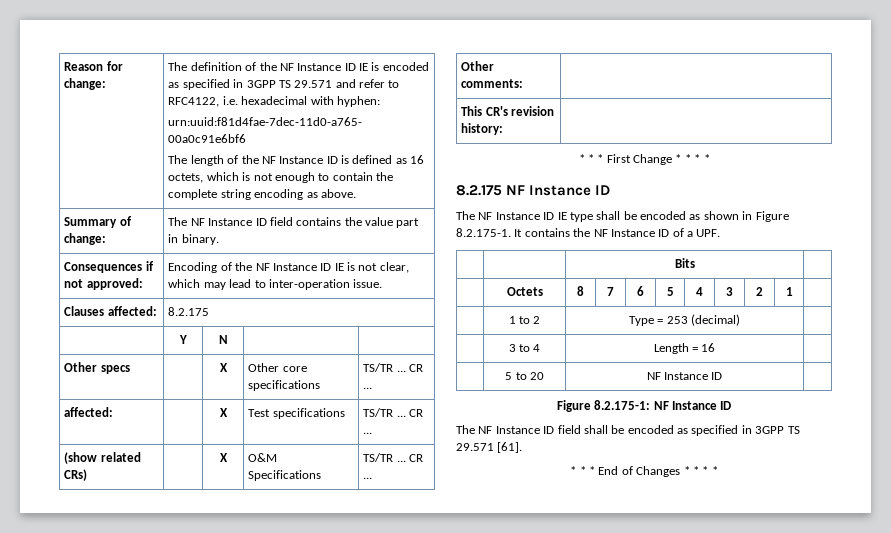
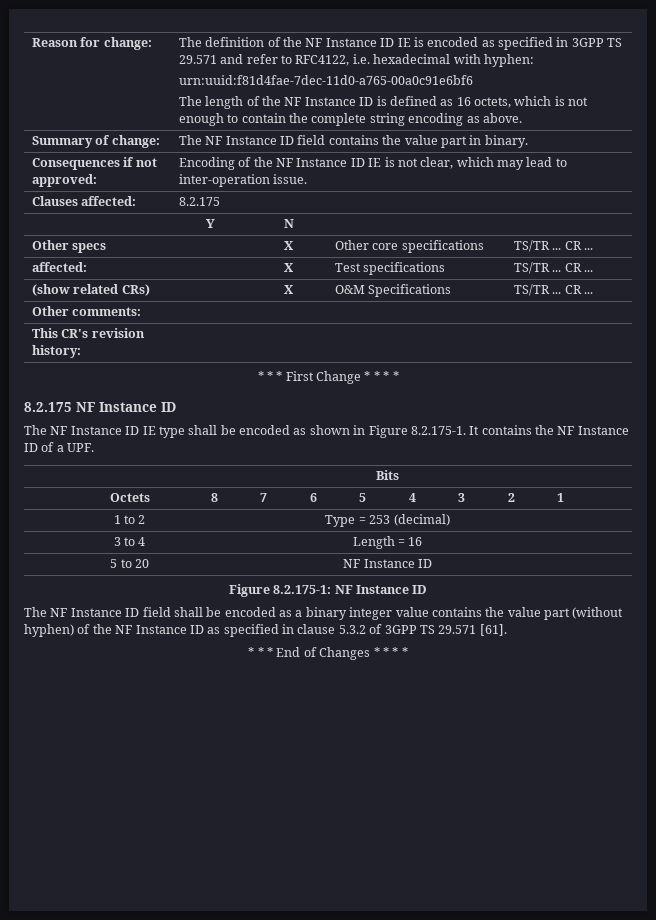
- The NF Instance ID field shall be encoded as specified in 3GPP TS 29.571 [61].
+ The NF Instance ID field shall be encoded as a binary integer value contains the value part (without hyphen) of the NF Instance ID as specified in clause 5.3.2 of 3GPP TS 29.571 [61].

